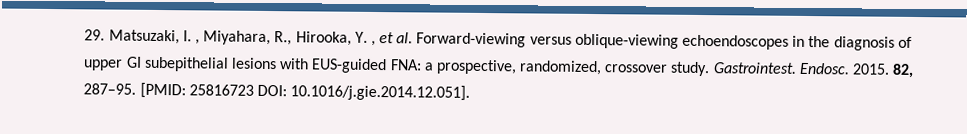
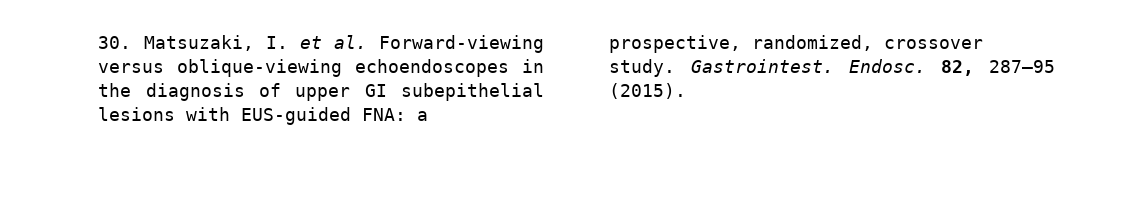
- 29. Matsuzaki, I. , Miyahara, R., Hirooka, Y. , et al. Forward-viewing versus oblique-viewing echoendoscopes in the diagnosis of upper GI subepithelial lesions with EUS-guided FNA: a prospective, randomized, crossover study.
+ 30. Matsuzaki, I. et al. Forward-viewing versus oblique-viewing echoendoscopes in the diagnosis of upper GI subepithelial lesions with EUS-guided FNA: a prospective, randomized, crossover study.
- 2015. 82, 287–95. [PMID: 25816723 DOI: 10.1016/j.gie.2014.12.051].
+ 82, 287–95 (2015).

